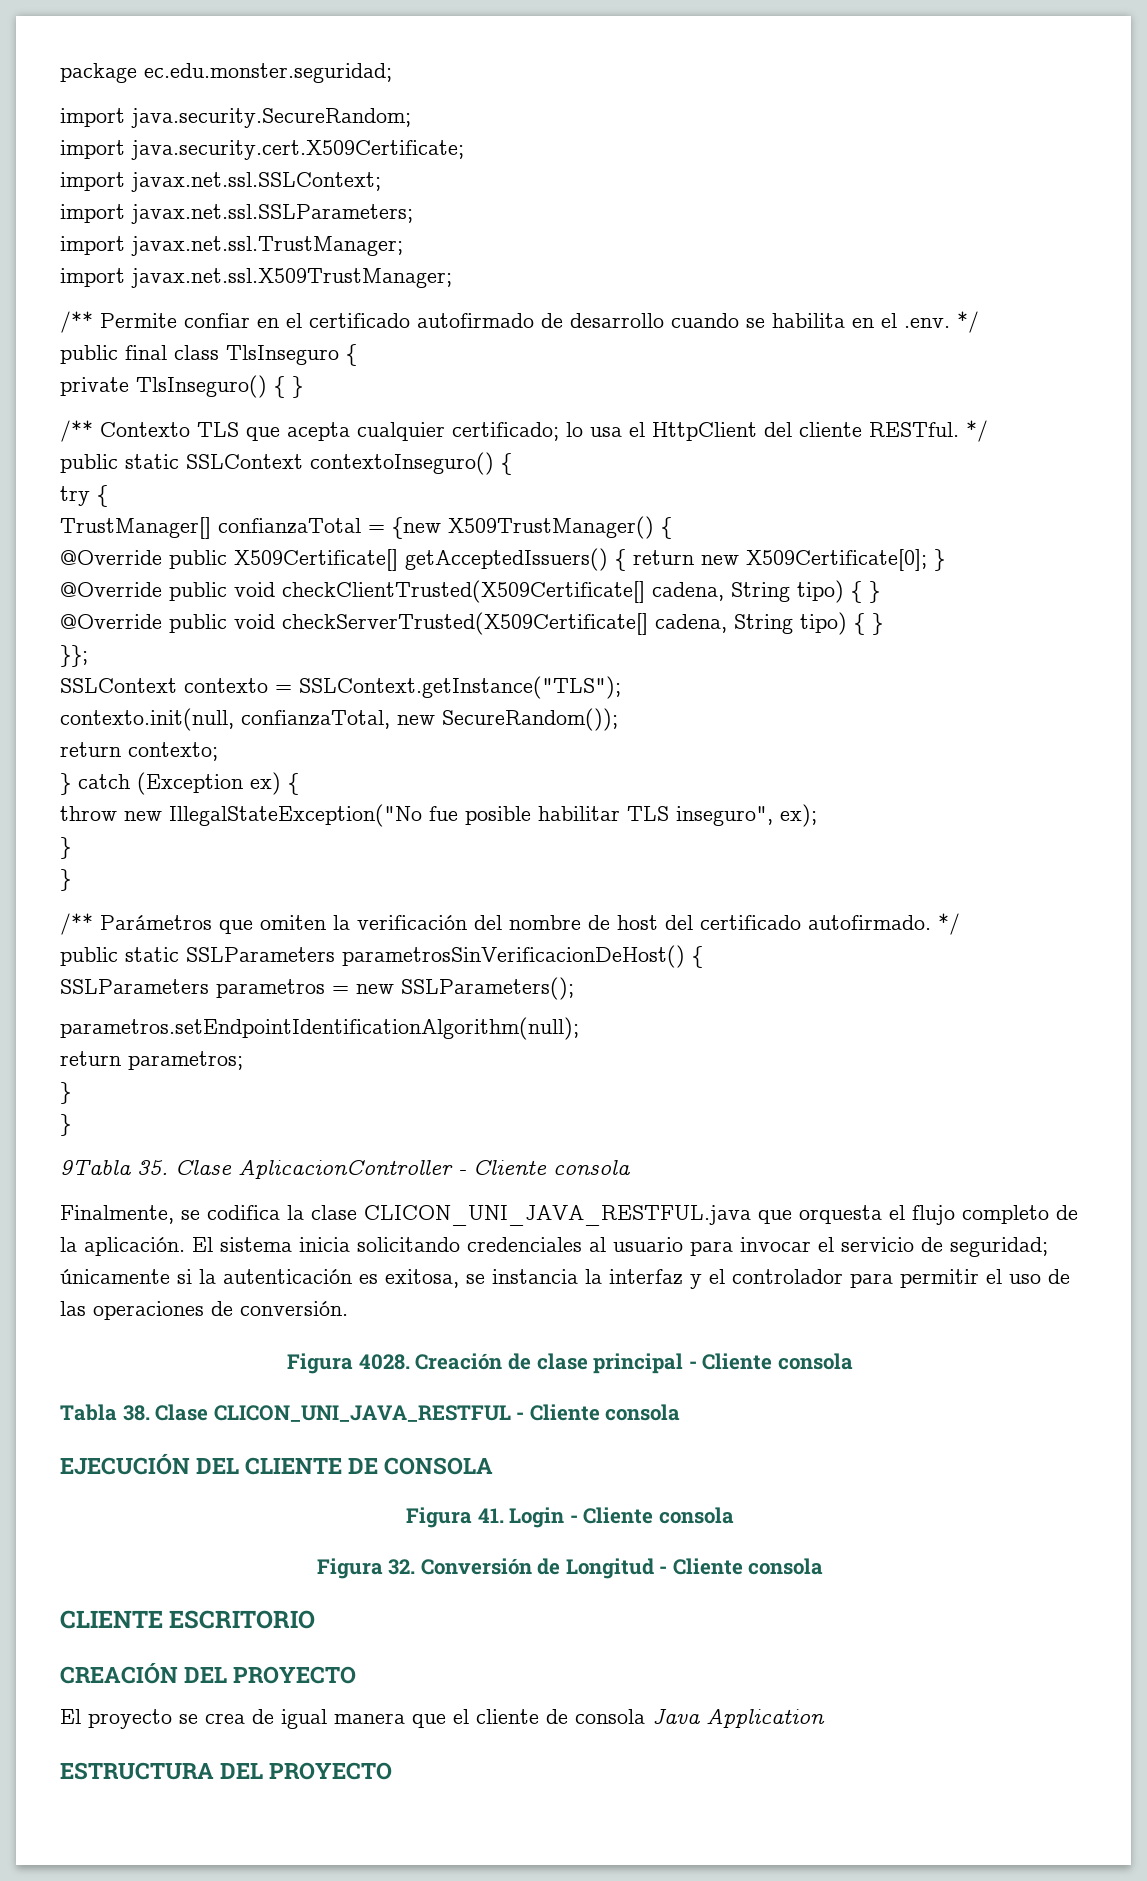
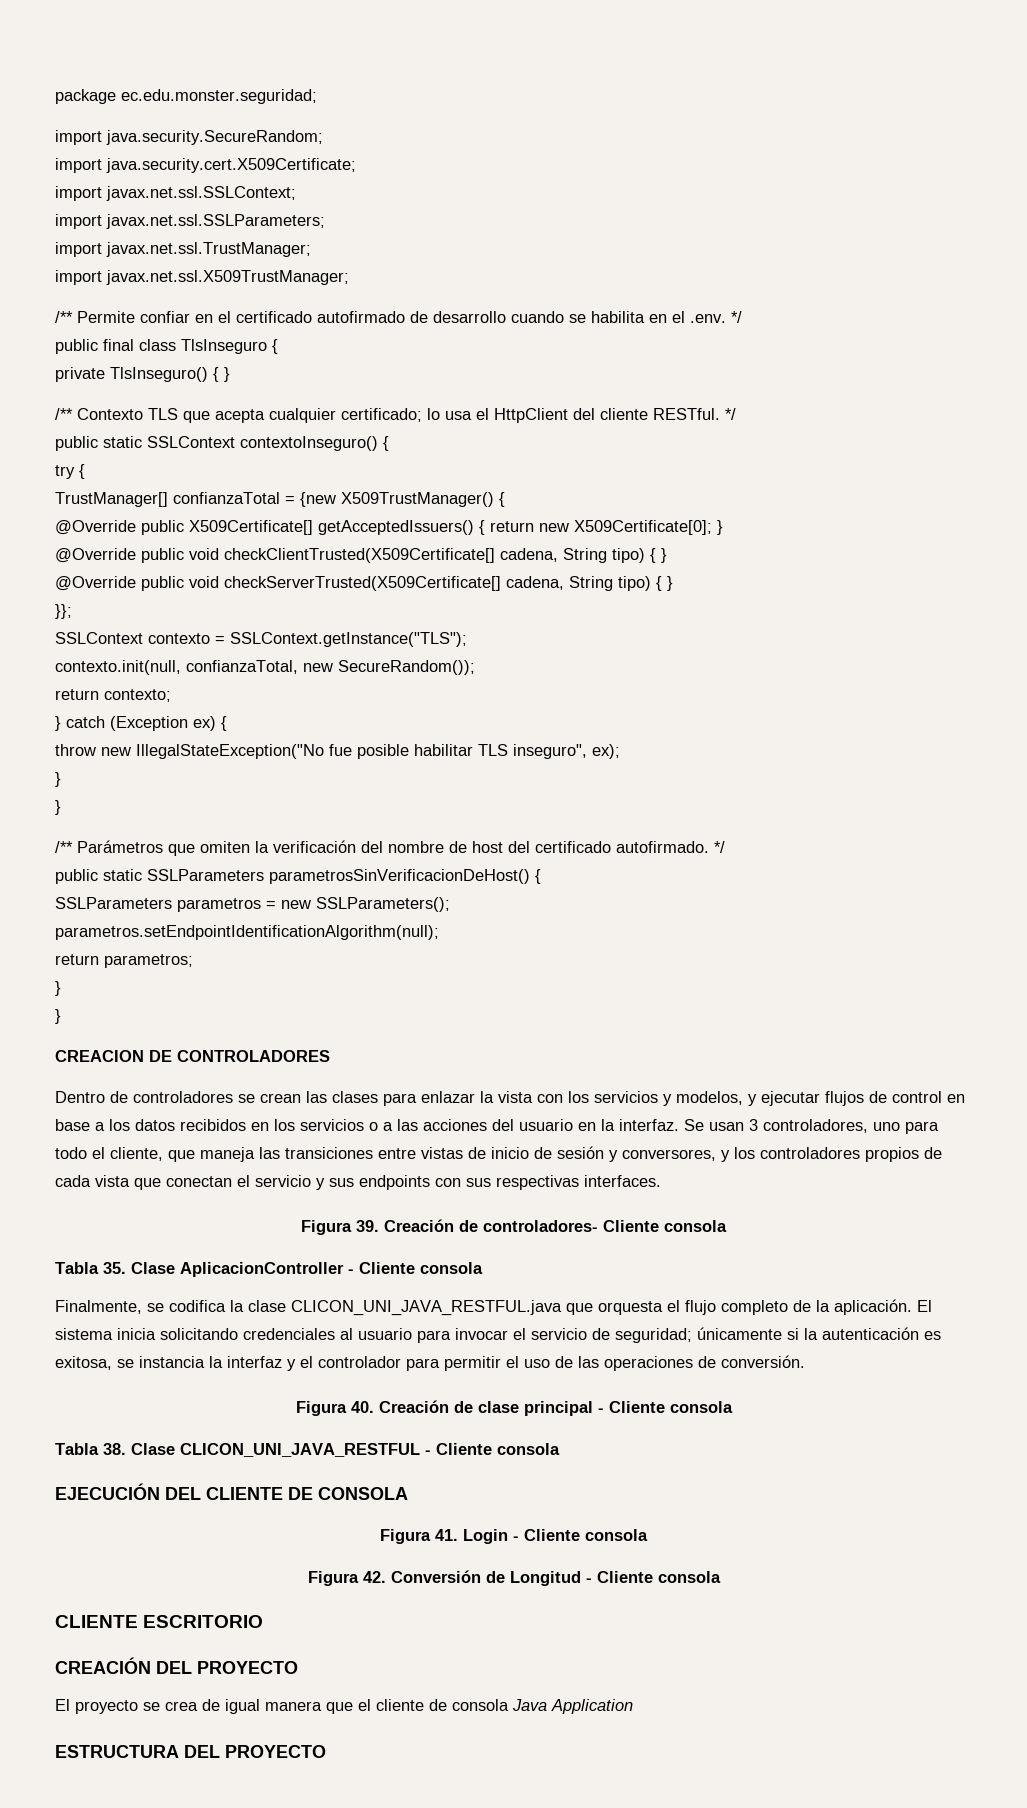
- 9Tabla 35. Clase AplicacionController - Cliente consola
+ CREACION DE CONTROLADORES
+ Dentro de controladores se crean las clases para enlazar la vista con los servicios y modelos, y ejecutar flujos de control en base a los datos recibidos en los servicios o a las acciones del usuario en la interfaz. Se usan 3 controladores, uno para todo el cliente, que maneja las transiciones entre vistas de inicio de sesión y conversores, y los controladores propios de cada vista que conectan el servicio y sus endpoints con sus respectivas interfaces.
+ Figura 39. Creación de controladores- Cliente consola
+ Tabla 35. Clase AplicacionController - Cliente consola
- Figura 4028. Creación de clase principal - Cliente consola
+ Figura 40. Creación de clase principal - Cliente consola
- Figura 32. Conversión de Longitud - Cliente consola
+ Figura 42. Conversión de Longitud - Cliente consola

